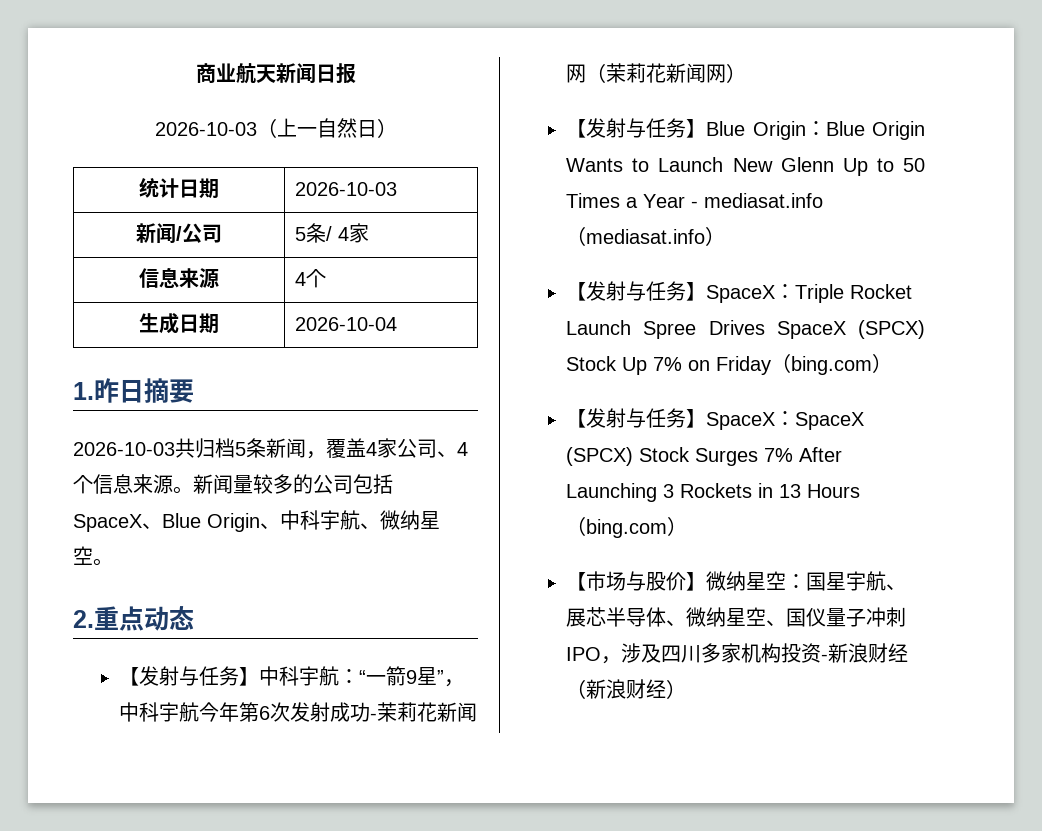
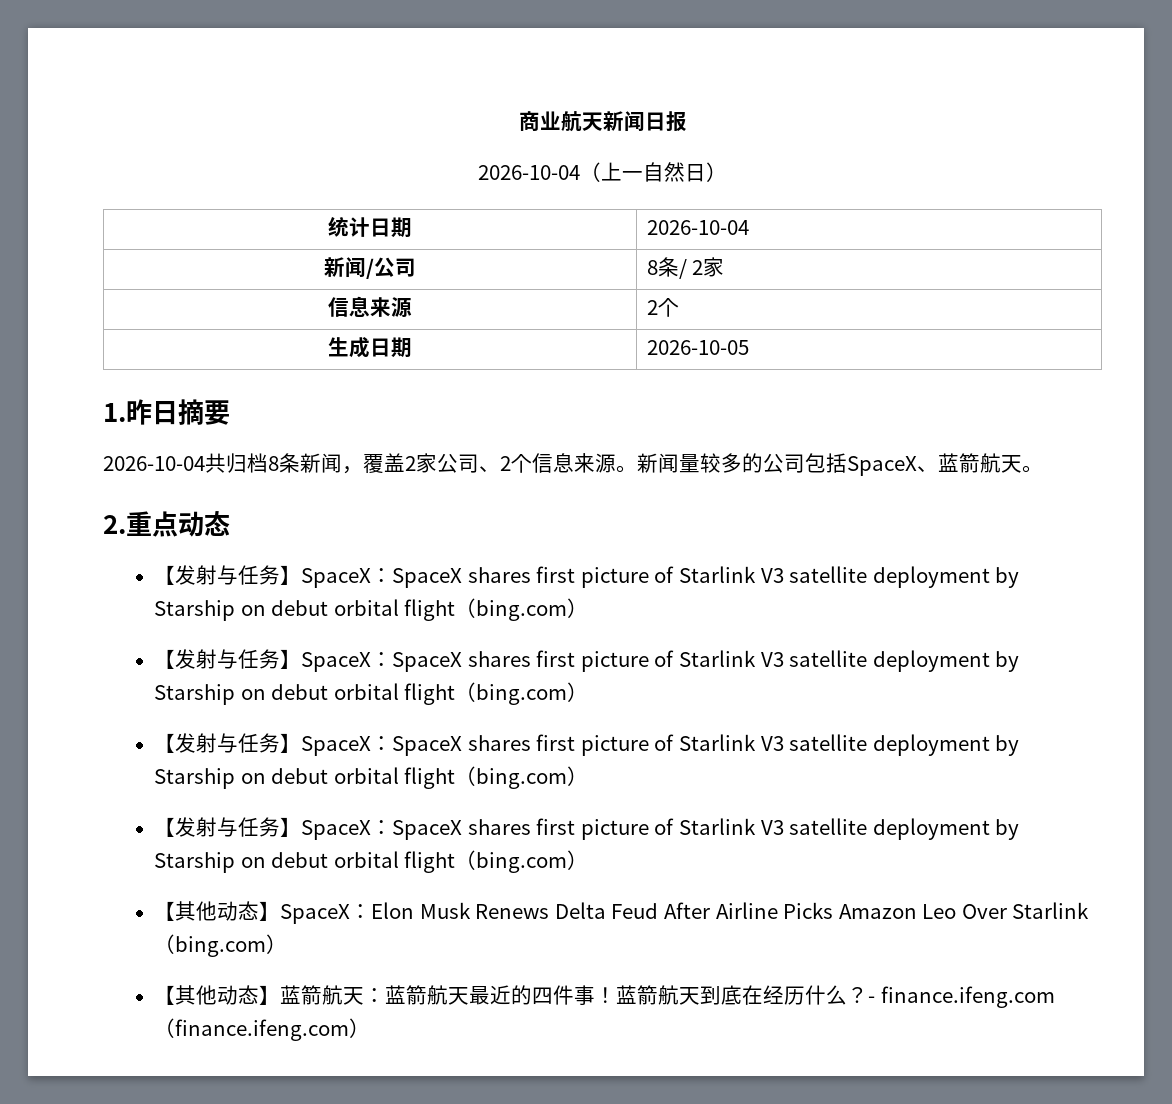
- 2026-10-03（上一自然日）
+ 2026-10-04（上一自然日）
- 统计日期 | 2026-10-03
+ 统计日期 | 2026-10-04
- 新闻/公司 | 5条/ 4家
+ 新闻/公司 | 8条/ 2家
- 信息来源 | 4个
+ 信息来源 | 2个
- 生成日期 | 2026-10-04
+ 生成日期 | 2026-10-05
- 2026-10-03共归档5条新闻，覆盖4家公司、4个信息来源。
+ 2026-10-04共归档8条新闻，覆盖2家公司、2个信息来源。
- 新闻量较多的公司包括SpaceX、Blue Origin、中科宇航、微纳星空。
+ 新闻量较多的公司包括SpaceX、蓝箭航天。
  2.重点动态
- 【发射与任务】中科宇航：“一箭9星”，中科宇航今年第6次发射成功-茉莉花新闻网（茉莉花新闻网）
- 【发射与任务】Blue Origin：Blue Origin Wants to Launch New Glenn Up to 50 Times a Year - mediasat.info（mediasat.info）
- 【发射与任务】SpaceX：Triple Rocket Launch Spree Drives SpaceX (SPCX) Stock Up 7% on Friday（bing.com）
- 【发射与任务】SpaceX：SpaceX (SPCX) Stock Surges 7% After Launching 3 Rockets in 13 Hours（bing.com）
- 【市场与股价】微纳星空：国星宇航、展芯半导体、微纳星空、国仪量子冲刺IPO，涉及四川多家机构投资-新浪财经（新浪财经）
+ 【发射与任务】SpaceX：SpaceX shares first picture of Starlink V3 satellite deployment by Starship on debut orbital flight（bing.com）
+ 【发射与任务】SpaceX：SpaceX shares first picture of Starlink V3 satellite deployment by Starship on debut orbital flight（bing.com）
+ 【发射与任务】SpaceX：SpaceX shares first picture of Starlink V3 satellite deployment by Starship on debut orbital flight（bing.com）
+ 【发射与任务】SpaceX：SpaceX shares first picture of Starlink V3 satellite deployment by Starship on debut orbital flight（bing.com）
+ 【其他动态】SpaceX：Elon Musk Renews Delta Feud After Airline Picks Amazon Leo Over Starlink（bing.com）
+ 【其他动态】蓝箭航天：蓝箭航天最近的四件事！蓝箭航天到底在经历什么？- finance.ifeng.com（finance.ifeng.com）

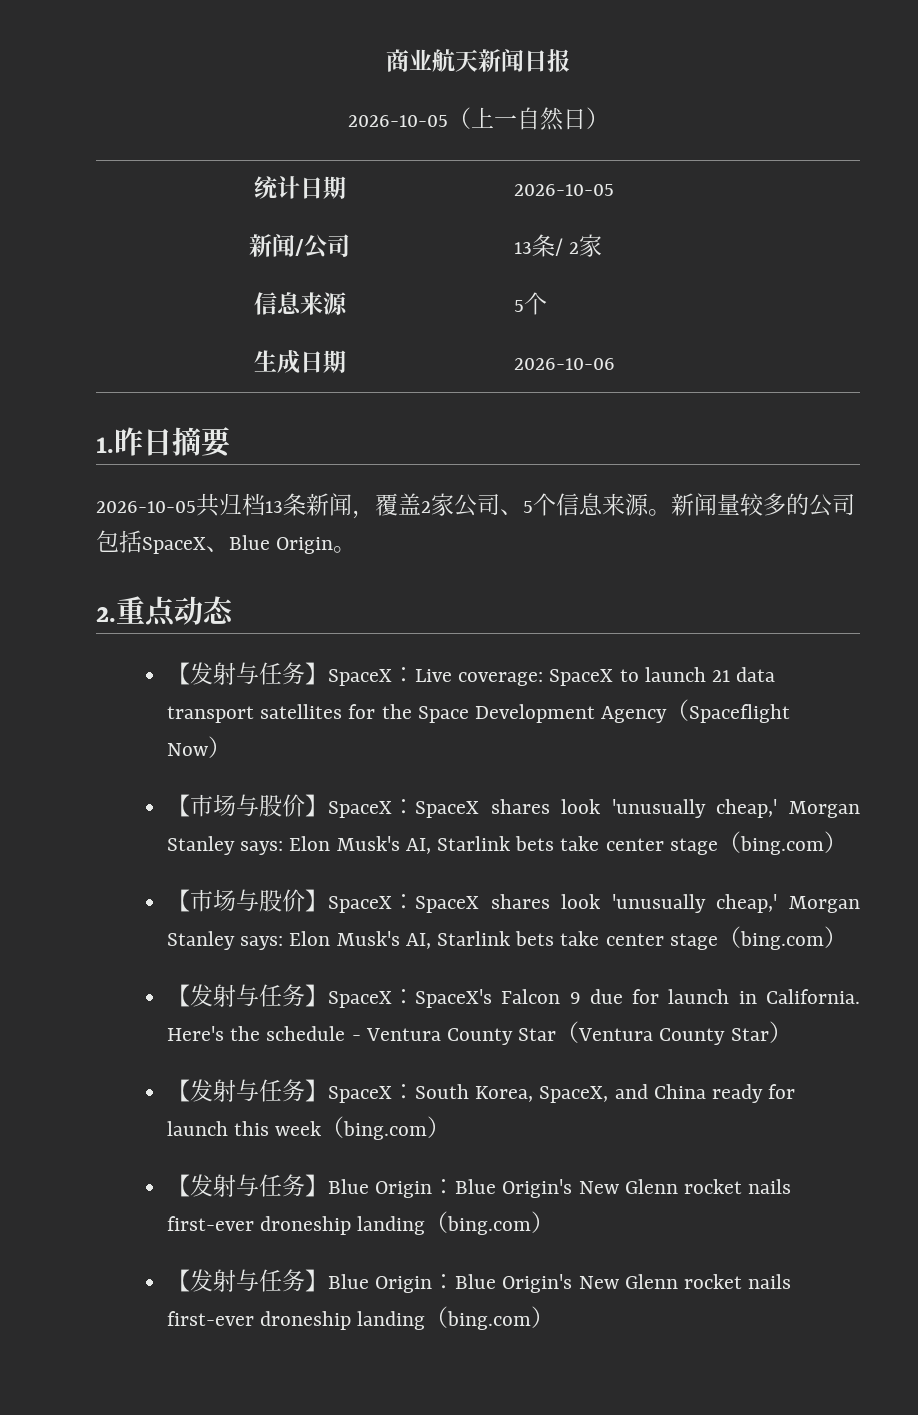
- 2026-10-04（上一自然日）
+ 2026-10-05（上一自然日）
- 统计日期 | 2026-10-04
+ 统计日期 | 2026-10-05
- 新闻/公司 | 8条/ 2家
+ 新闻/公司 | 13条/ 2家
- 信息来源 | 2个
+ 信息来源 | 5个
- 生成日期 | 2026-10-05
+ 生成日期 | 2026-10-06
- 2026-10-04共归档8条新闻，覆盖2家公司、2个信息来源。
+ 2026-10-05共归档13条新闻，覆盖2家公司、5个信息来源。
- 新闻量较多的公司包括SpaceX、蓝箭航天。
+ 新闻量较多的公司包括SpaceX、Blue Origin。
  2.重点动态
- 【发射与任务】SpaceX：SpaceX shares first picture of Starlink V3 satellite deployment by Starship on debut orbital flight（bing.com）
- 【发射与任务】SpaceX：SpaceX shares first picture of Starlink V3 satellite deployment by Starship on debut orbital flight（bing.com）
- 【发射与任务】SpaceX：SpaceX shares first picture of Starlink V3 satellite deployment by Starship on debut orbital flight（bing.com）
- 【发射与任务】SpaceX：SpaceX shares first picture of Starlink V3 satellite deployment by Starship on debut orbital flight（bing.com）
- 【其他动态】SpaceX：Elon Musk Renews Delta Feud After Airline Picks Amazon Leo Over Starlink（bing.com）
- 【其他动态】蓝箭航天：蓝箭航天最近的四件事！蓝箭航天到底在经历什么？- finance.ifeng.com（finance.ifeng.com）
+ 【发射与任务】SpaceX：Live coverage: SpaceX to launch 21 data transport satellites for the Space Development Agency（Spaceflight Now）
+ 【市场与股价】SpaceX：SpaceX shares look 'unusually cheap,' Morgan Stanley says: Elon Musk's AI, Starlink bets take center stage（bing.com）
+ 【市场与股价】SpaceX：SpaceX shares look 'unusually cheap,' Morgan Stanley says: Elon Musk's AI, Starlink bets take center stage（bing.com）
+ 【发射与任务】SpaceX：SpaceX's Falcon 9 due for launch in California. Here's the schedule - Ventura County Star（Ventura County Star）
+ 【发射与任务】SpaceX：South Korea, SpaceX, and China ready for launch this week（bing.com）
+ 【发射与任务】Blue Origin：Blue Origin's New Glenn rocket nails first-ever droneship landing（bing.com）
+ 【发射与任务】Blue Origin：Blue Origin's New Glenn rocket nails first-ever droneship landing（bing.com）

